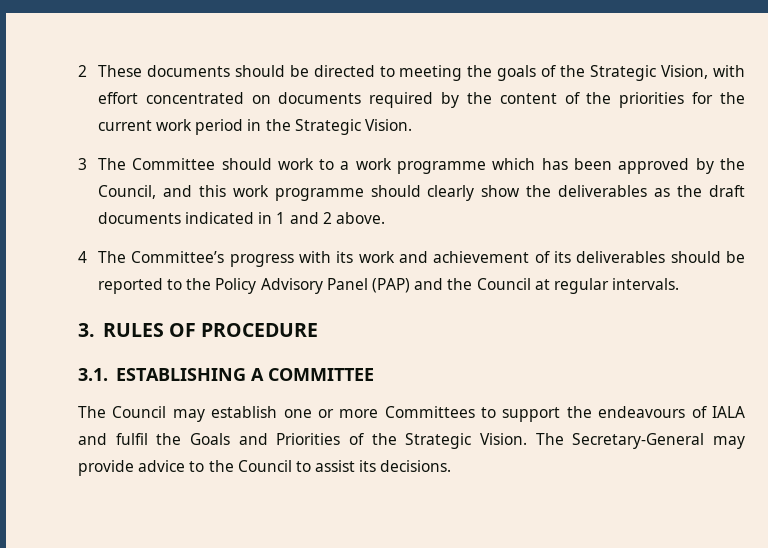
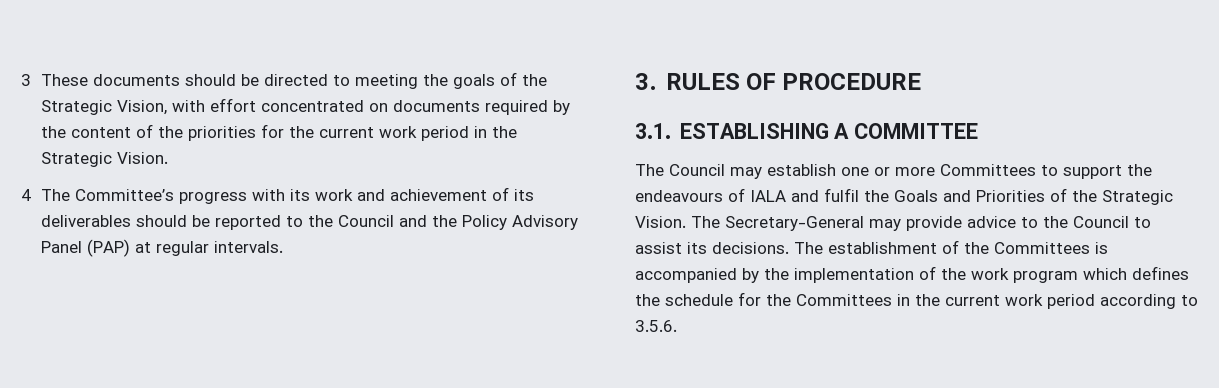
- 2 These documents should be directed to meeting the goals of the Strategic Vision, with effort concentrated on documents required by the content of the priorities for the current work period in the Strategic Vision.
+ 3 These documents should be directed to meeting the goals of the Strategic Vision, with effort concentrated on documents required by the content of the priorities for the current work period in the Strategic Vision.
- 3 The Committee should work to a work programme which has been approved by the Council, and this work programme should clearly show the deliverables as the draft documents indicated in 1 and 2 above.
- 4 The Committee’s progress with its work and achievement of its deliverables should be reported to the Policy Advisory Panel (PAP) and the Council at regular intervals.
+ 4 The Committee’s progress with its work and achievement of its deliverables should be reported to the Council and the Policy Advisory Panel (PAP) at regular intervals.
+ The establishment of the Committees is accompanied by the implementation of the work program which defines the schedule for the Committees in the current work period according to 3.5.6.

